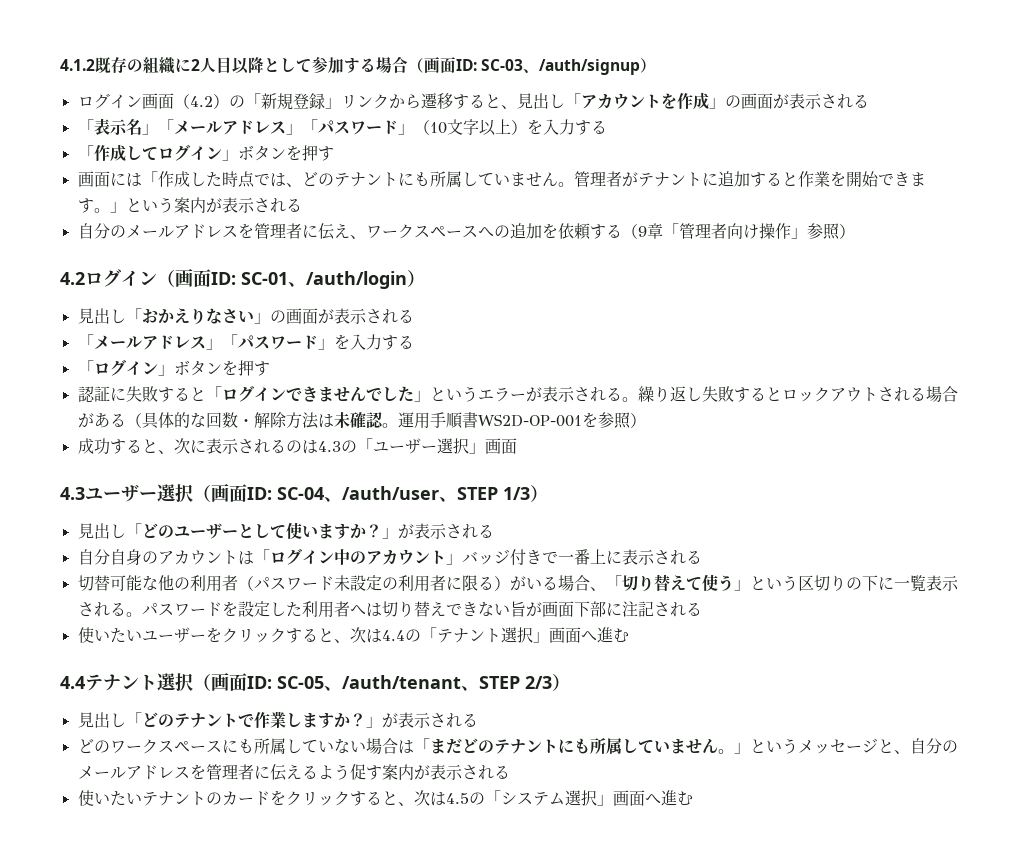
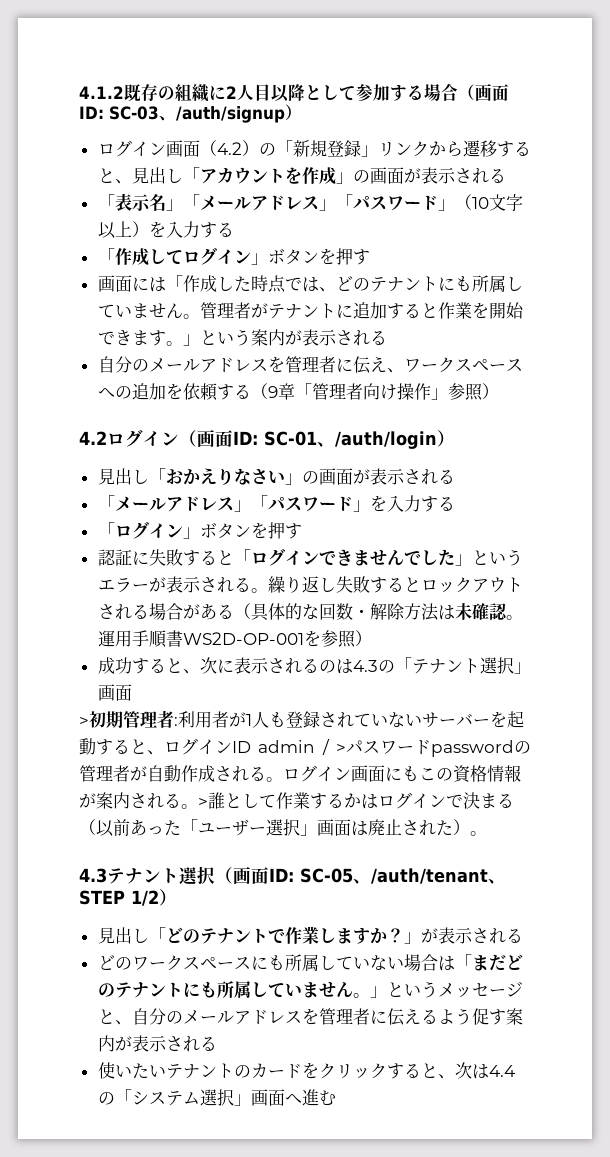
- 成功すると、次に表示されるのは4.3の「ユーザー選択」画面
- 4.3ユーザー選択（画面ID: SC-04、/auth/user、STEP 1/3）
- 見出し「どのユーザーとして使いますか？」が表示される
- 自分自身のアカウントは「ログイン中のアカウント」バッジ付きで一番上に表示される
- 切替可能な他の利用者（パスワード未設定の利用者に限る）がいる場合、「切り替えて使う」という区切りの下に一覧表示される。パスワードを設定した利用者へは切り替えできない旨が画面下部に注記される
- 使いたいユーザーをクリックすると、次は4.4の「テナント選択」画面へ進む
- 4.4テナント選択（画面ID: SC-05、/auth/tenant、STEP 2/3）
+ 成功すると、次に表示されるのは4.3の「テナント選択」画面
+ >初期管理者:利用者が1人も登録されていないサーバーを起動すると、ログインID admin / >パスワードpasswordの管理者が自動作成される。ログイン画面にもこの資格情報が案内される。>誰として作業するかはログインで決まる（以前あった「ユーザー選択」画面は廃止された）。
+ 4.3テナント選択（画面ID: SC-05、/auth/tenant、STEP 1/2）
- 使いたいテナントのカードをクリックすると、次は4.5の「システム選択」画面へ進む
+ 使いたいテナントのカードをクリックすると、次は4.4の「システム選択」画面へ進む

